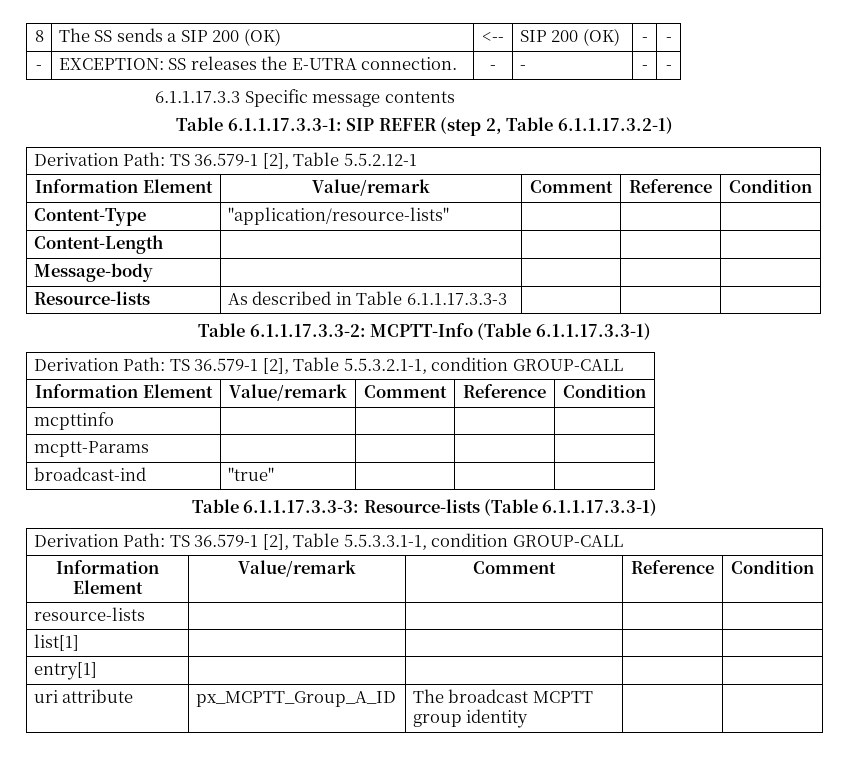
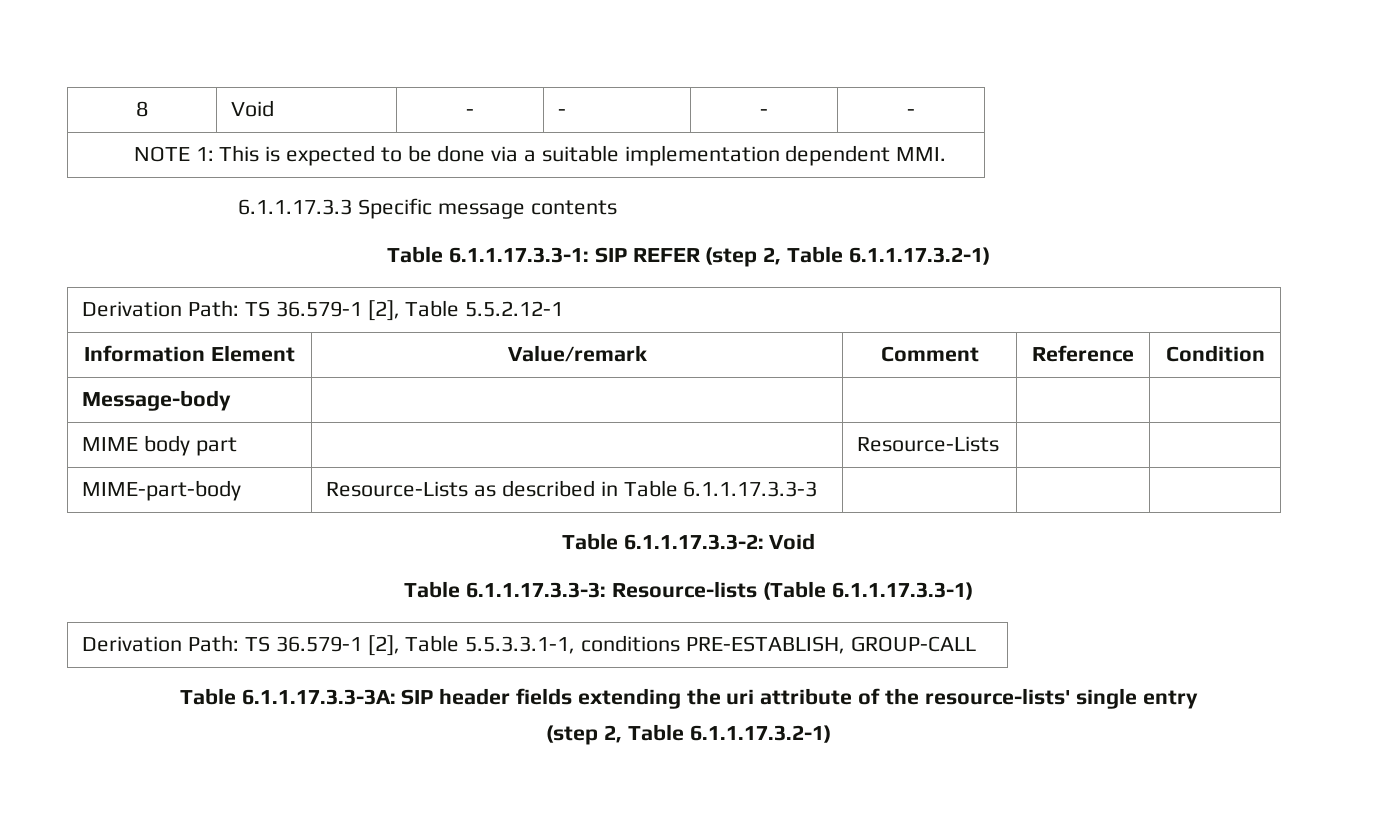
- 8 | The SS sends a SIP 200 (OK) | <-- | SIP 200 (OK) | - | -
- - | EXCEPTION: SS releases the E-UTRA connection. | - | - | - | -
+ 8 | Void | - | - | - | -
+ NOTE 1: This is expected to be done via a suitable implementation dependent MMI.
- Content-Type | "application/resource-lists" | | |
- Content-Length | | | |
  Message-body | | | |
- Resource-lists | As described in Table 6.1.1.17.3.3-3 | | |
+ MIME body part | | Resource-Lists | |
+ MIME-part-body | Resource-Lists as described in Table 6.1.1.17.3.3-3 | | |
- Table 6.1.1.17.3.3-2: MCPTT-Info (Table 6.1.1.17.3.3-1)
- Derivation Path: TS 36.579-1 [2], Table 5.5.3.2.1-1, condition GROUP-CALL
- Information Element | Value/remark | Comment | Reference | Condition
- mcpttinfo | | | |
- mcptt-Params | | | |
- broadcast-ind | "true" | | |
+ Table 6.1.1.17.3.3-2: Void
- Derivation Path: TS 36.579-1 [2], Table 5.5.3.3.1-1, condition GROUP-CALL
- Information Element | Value/remark | Comment | Reference | Condition
- resource-lists | | | |
- list[1] | | | |
- entry[1] | | | |
- uri attribute | px_MCPTT_Group_A_ID | The broadcast MCPTT group identity | |
+ Derivation Path: TS 36.579-1 [2], Table 5.5.3.3.1-1, conditions PRE-ESTABLISH, GROUP-CALL
+ Table 6.1.1.17.3.3-3A: SIP header fields extending the uri attribute of the resource-lists' single entry
+ (step 2, Table 6.1.1.17.3.2-1)

